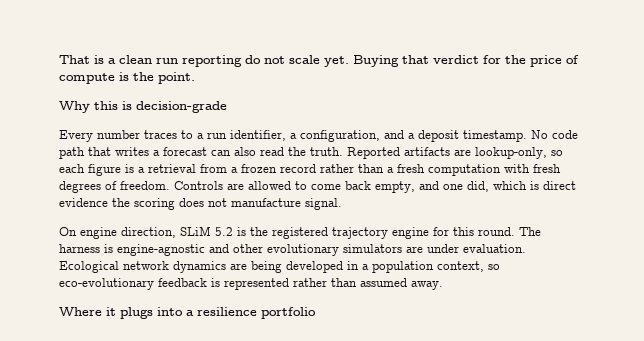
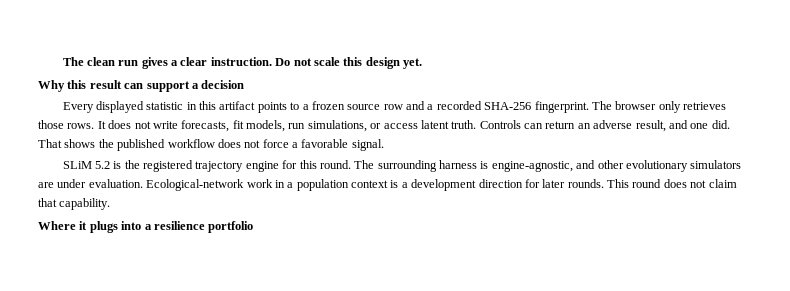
- That is a clean run reporting do not scale yet. Buying that verdict for the price of compute is the point.
- Why this is decision-grade
- Every number traces to a run identifier, a configuration, and a deposit timestamp. No code path that writes a forecast can also read the truth. Reported artifacts are lookup-only, so each figure is a retrieval from a frozen record rather than a fresh computation with fresh degrees of freedom. Controls are allowed to come back empty, and one did, which is direct evidence the scoring does not manufacture signal.
- On engine direction, SLiM 5.2 is the registered trajectory engine for this round.
+ The clean run gives a clear instruction. Do not scale this design yet.
+ Why this result can support a decision
+ Every displayed statistic in this artifact points to a frozen source row and a recorded SHA-256 fingerprint. The browser only retrieves those rows. It does not write forecasts, fit models, run simulations, or access latent truth. Controls can return an adverse result, and one did. That shows the published workflow does not force a favorable signal.
+ SLiM 5.2 is the registered trajectory engine for this round.
- The harness is engine-agnostic and other evolutionary simulators are under evaluation.
+ The surrounding harness is engine-agnostic, and other evolutionary simulators are under evaluation.
- Ecological network dynamics are being developed in a population context, so eco-evolutionary feedback is represented rather than assumed away.
+ Ecological-network work in a population context is a development direction for later rounds. This round does not claim that capability.

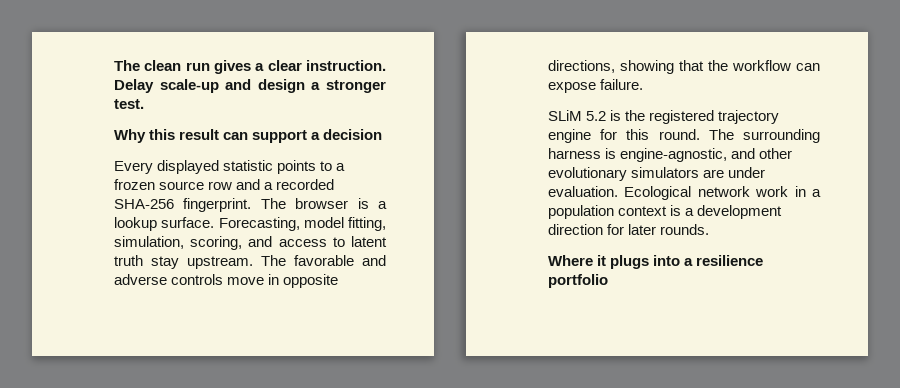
- Do not scale this design yet.
+ Delay scale-up and design a stronger test.
- Every displayed statistic in this artifact points to a frozen source row and a recorded SHA-256 fingerprint.
+ Every displayed statistic points to a frozen source row and a recorded SHA-256 fingerprint.
- The browser only retrieves those rows. It does not write forecasts, fit models, run simulations, or access latent truth. Controls can return an adverse result, and one did. That shows the published workflow does not force a favorable signal.
+ The browser is a lookup surface. Forecasting, model fitting, simulation, scoring, and access to latent truth stay upstream. The favorable and adverse controls move in opposite directions, showing that the workflow can expose failure.
- Ecological-network work in a population context is a development direction for later rounds. This round does not claim that capability.
+ Ecological network work in a population context is a development direction for later rounds.

